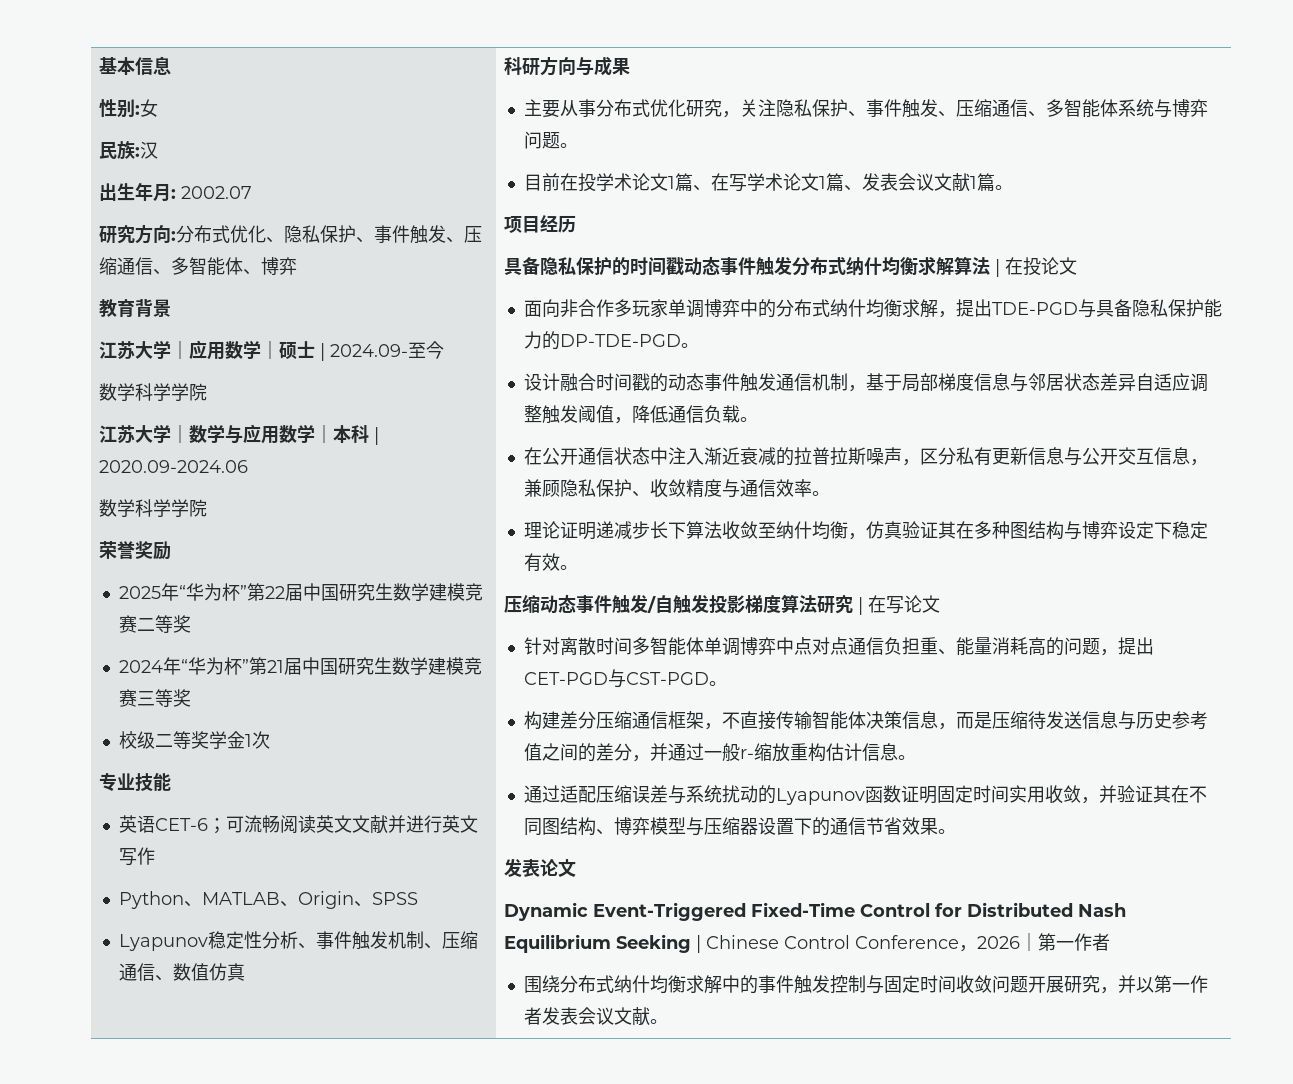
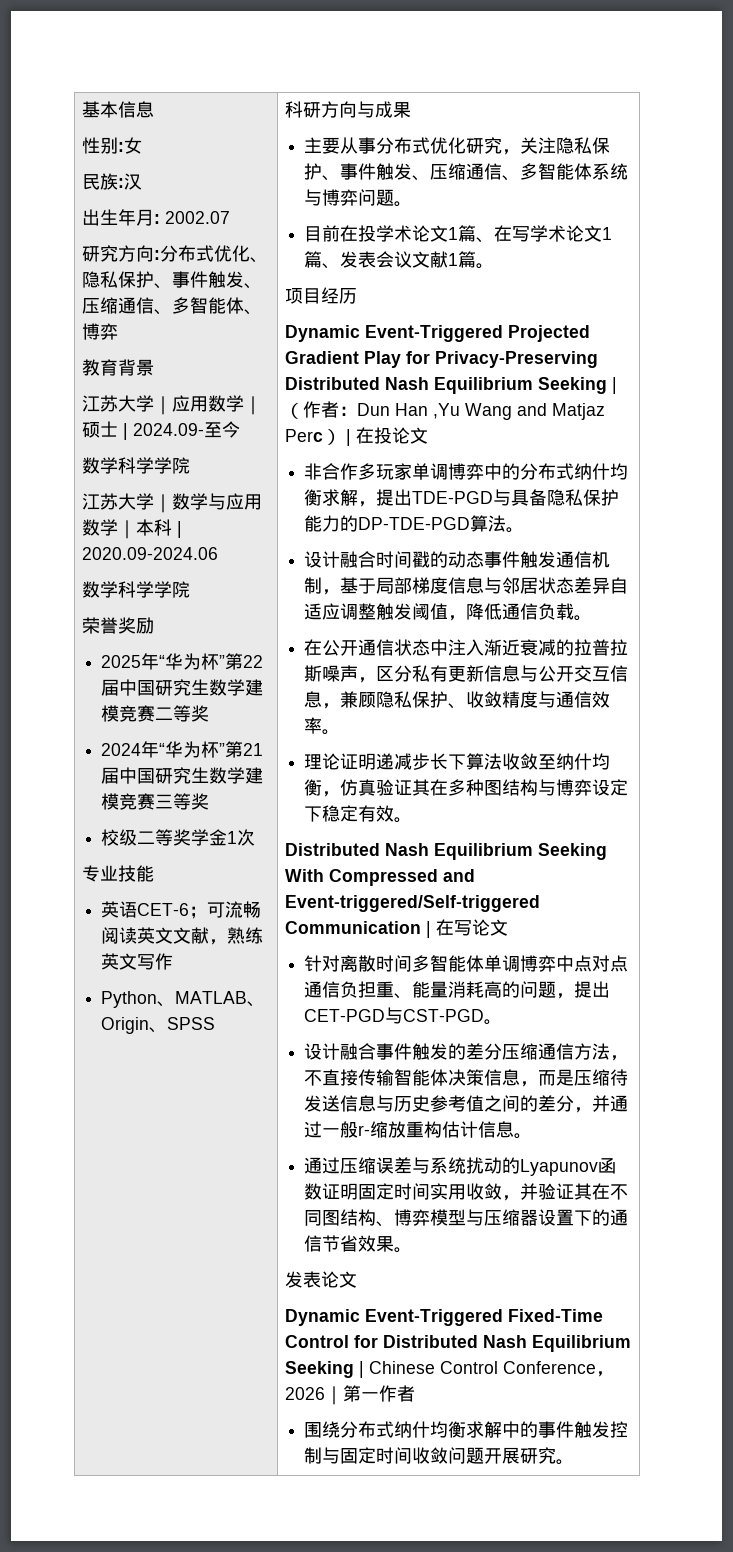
- 英语CET-6；可流畅阅读英文文献并进行英文写作
+ 英语CET-6；可流畅阅读英文文献，熟练英文写作
- Lyapunov稳定性分析、事件触发机制、压缩通信、数值仿真
- 具备隐私保护的时间戳动态事件触发分布式纳什均衡求解算法 | 在投论文
+ Dynamic Event-Triggered Projected Gradient Play for Privacy-Preserving Distributed Nash Equilibrium Seeking | （作者：Dun Han ,Yu Wang and Matjaz Perc） | 在投论文
- 面向非合作多玩家单调博弈中的分布式纳什均衡求解，提出TDE-PGD与具备隐私保护能力的DP-TDE-PGD。
+ 非合作多玩家单调博弈中的分布式纳什均衡求解，提出TDE-PGD与具备隐私保护能力的DP-TDE-PGD算法。
- 压缩动态事件触发/自触发投影梯度算法研究 | 在写论文
+ Distributed Nash Equilibrium Seeking With Compressed and Event-triggered/Self-triggered Communication | 在写论文
- 构建差分压缩通信框架，不直接传输智能体决策信息，而是压缩待发送信息与历史参考值之间的差分，并通过一般r-缩放重构估计信息。
+ 设计融合事件触发的差分压缩通信方法，不直接传输智能体决策信息，而是压缩待发送信息与历史参考值之间的差分，并通过一般r-缩放重构估计信息。
- 通过适配压缩误差与系统扰动的Lyapunov函数证明固定时间实用收敛，并验证其在不同图结构、博弈模型与压缩器设置下的通信节省效果。
+ 通过压缩误差与系统扰动的Lyapunov函数证明固定时间实用收敛，并验证其在不同图结构、博弈模型与压缩器设置下的通信节省效果。
- 围绕分布式纳什均衡求解中的事件触发控制与固定时间收敛问题开展研究，并以第一作者发表会议文献。
+ 围绕分布式纳什均衡求解中的事件触发控制与固定时间收敛问题开展研究。

